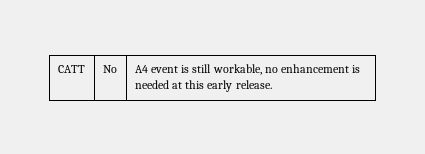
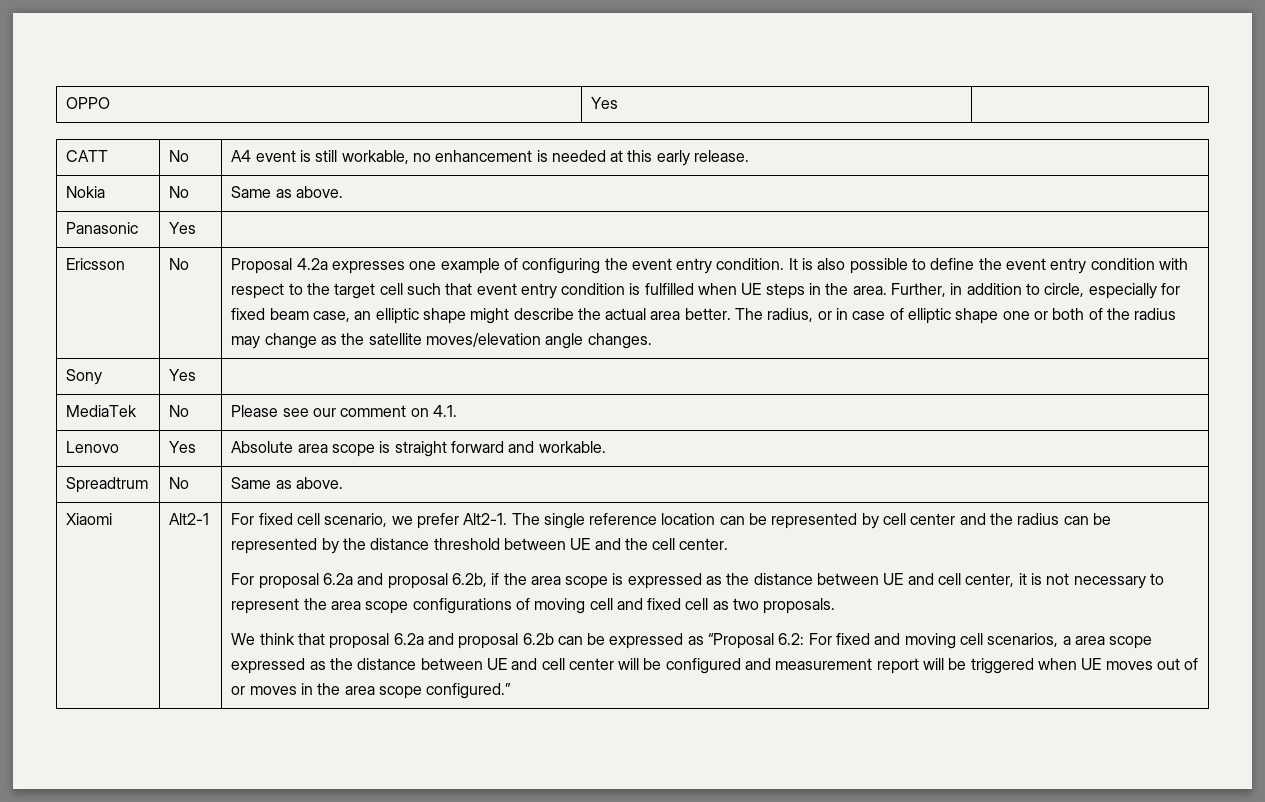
+ OPPO | Yes |
+ Nokia | No | Same as above.
+ Panasonic | Yes |
+ Ericsson | No | Proposal 4.2a expresses one example of configuring the event entry condition. It is also possible to define the event entry condition with respect to the target cell such that event entry condition is fulfilled when UE steps in the area. Further, in addition to circle, especially for fixed beam case, an elliptic shape might describe the actual area better. The radius, or in case of elliptic shape one or both of the radius may change as the satellite moves/elevation angle changes.
+ Sony | Yes |
+ MediaTek | No | Please see our comment on 4.1.
+ Lenovo | Yes | Absolute area scope is straight forward and workable.
+ Spreadtrum | No | Same as above.
+ Xiaomi | Alt2-1 | For fixed cell scenario, we prefer Alt2-1. The single reference location can be represented by cell center and the radius can be represented by the distance threshold between UE and the cell center.
+ For proposal 6.2a and proposal 6.2b, if the area scope is expressed as the distance between UE and cell center, it is not necessary to represent the area scope configurations of moving cell and fixed cell as two proposals.
+ We think that proposal 6.2a and proposal 6.2b can be expressed as “Proposal 6.2: For fixed and moving cell scenarios, a area scope expressed as the distance between UE and cell center will be configured and measurement report will be triggered when UE moves out of or moves in the area scope configured.”

